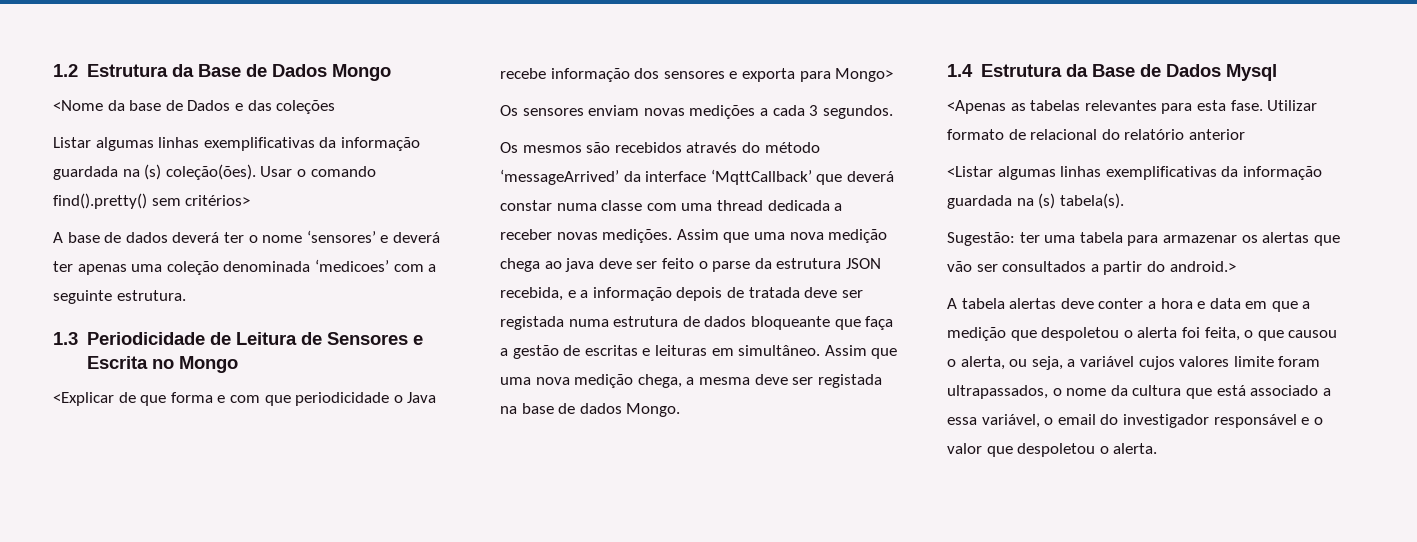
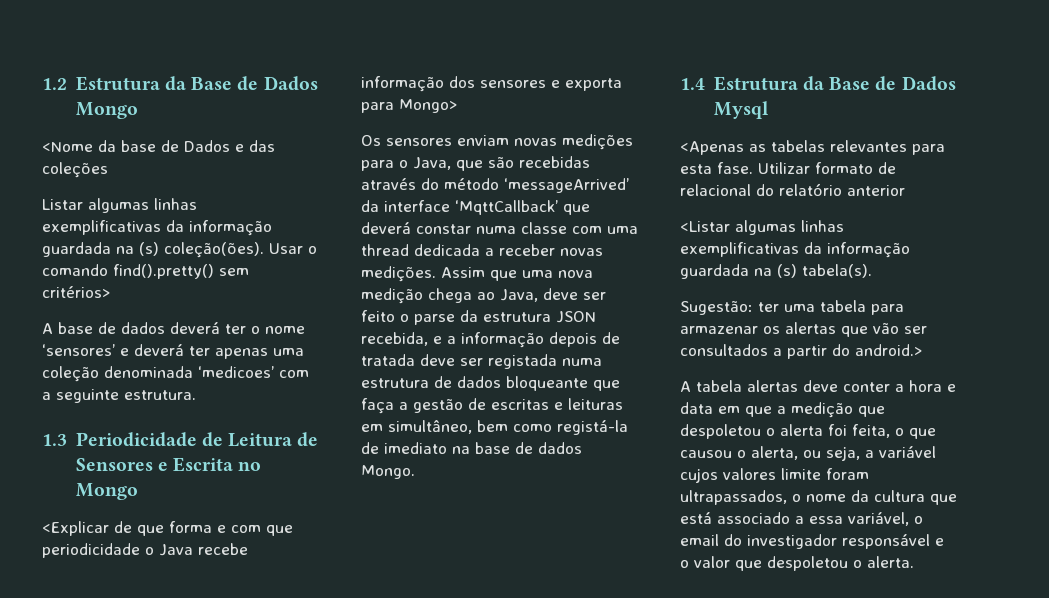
- Os sensores enviam novas medições a cada 3 segundos.
- Os mesmos são recebidos através do método ‘messageArrived’ da interface ‘MqttCallback’ que deverá constar numa classe com uma thread dedicada a receber novas medições.
+ Os sensores enviam novas medições para o Java, que são recebidas através do método ‘messageArrived’ da interface ‘MqttCallback’ que deverá constar numa classe com uma thread dedicada a receber novas medições.
- Assim que uma nova medição chega ao java deve ser feito o parse da estrutura JSON recebida, e a informação depois de tratada deve ser registada numa estrutura de dados bloqueante que faça a gestão de escritas e leituras em simultâneo. Assim que uma nova medição chega, a mesma deve ser registada na base de dados Mongo.
+ Assim que uma nova medição chega ao Java, deve ser feito o parse da estrutura JSON recebida, e a informação depois de tratada deve ser registada numa estrutura de dados bloqueante que faça a gestão de escritas e leituras em simultâneo, bem como registá-la de imediato na base de dados Mongo.

